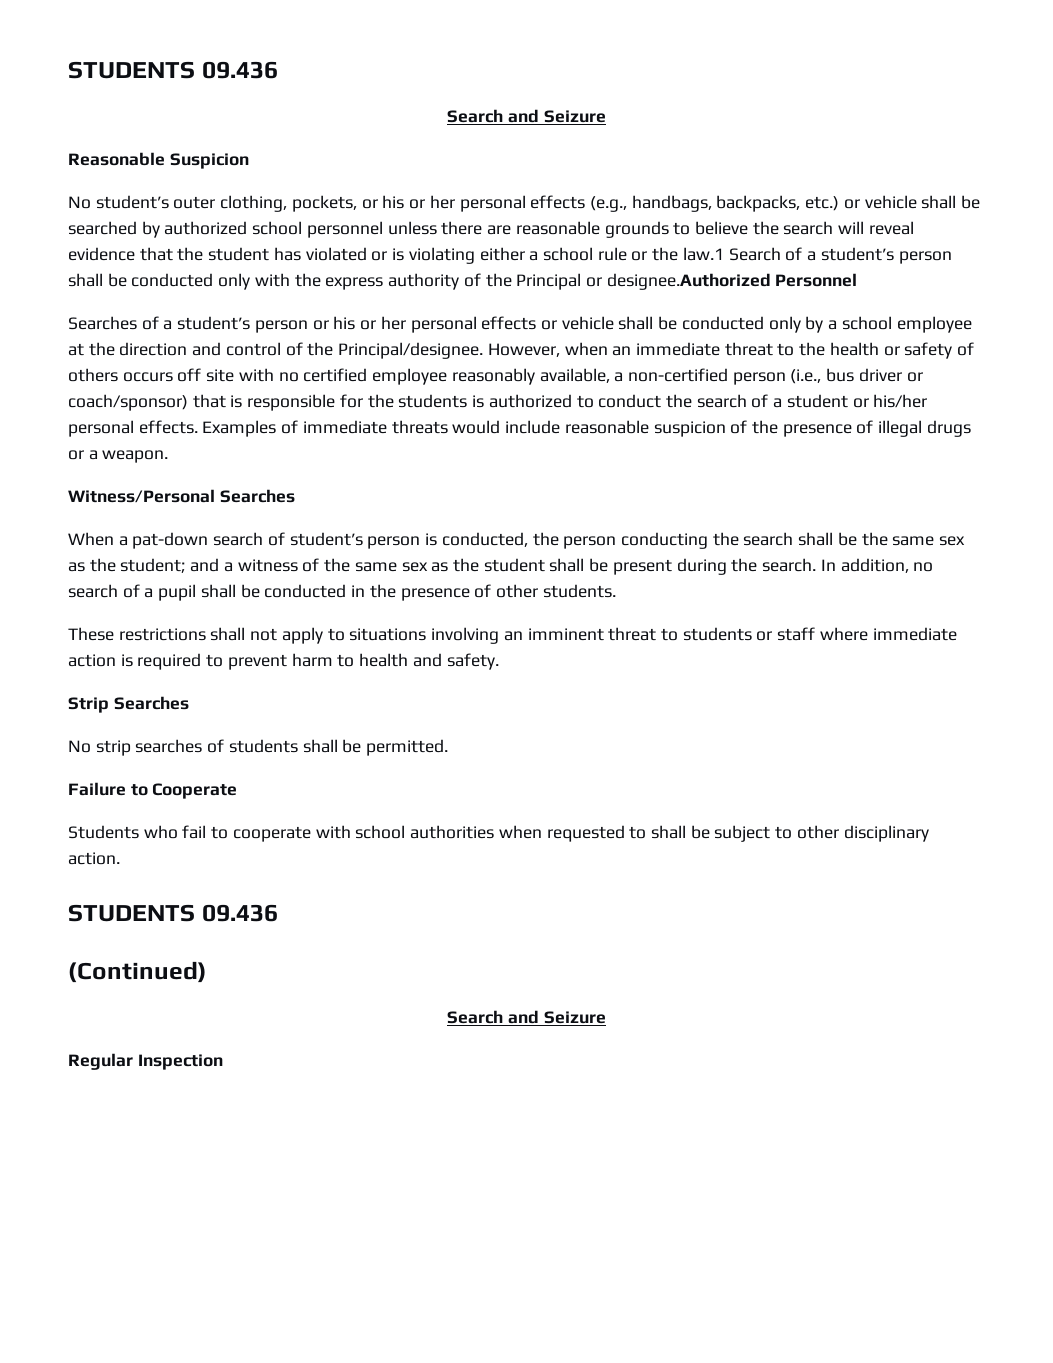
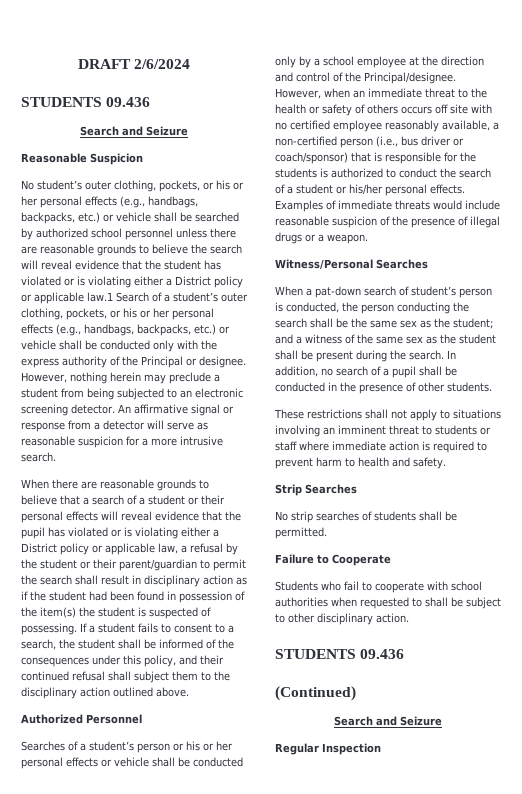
+ DRAFT 2/6/2024
- No student’s outer clothing, pockets, or his or her personal effects (e.g., handbags, backpacks, etc.) or vehicle shall be searched by authorized school personnel unless there are reasonable grounds to believe the search will reveal evidence that the student has violated or is violating either a school rule or the law.1 Search of a student’s person shall be conducted only with the express authority of the Principal or designee.Authorized Personnel
+ No student’s outer clothing, pockets, or his or her personal effects (e.g., handbags, backpacks, etc.) or vehicle shall be searched by authorized school personnel unless there are reasonable grounds to believe the search will reveal evidence that the student has violated or is violating either a District policy or applicable law.1 Search of a student’s outer clothing, pockets, or his or her personal effects (e.g., handbags, backpacks, etc.) or vehicle shall be conducted only with the express authority of the Principal or designee. However, nothing herein may preclude a student from being subjected to an electronic screening detector. An affirmative signal or response from a detector will serve as reasonable suspicion for a more intrusive search.
+ When there are reasonable grounds to believe that a search of a student or their personal effects will reveal evidence that the pupil has violated or is violating either a District policy or applicable law, a refusal by the student or their parent/guardian to permit the search shall result in disciplinary action as if the student had been found in possession of the item(s) the student is suspected of possessing. If a student fails to consent to a search, the student shall be informed of the consequences under this policy, and their continued refusal shall subject them to the disciplinary action outlined above.
+ Authorized Personnel

